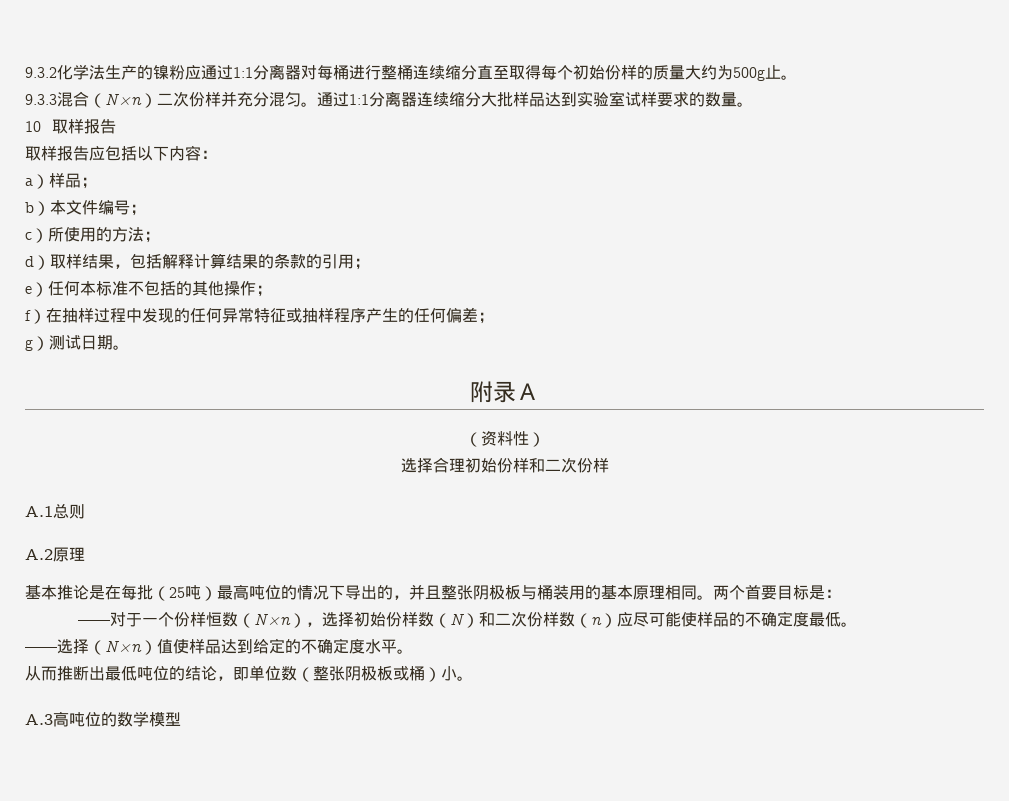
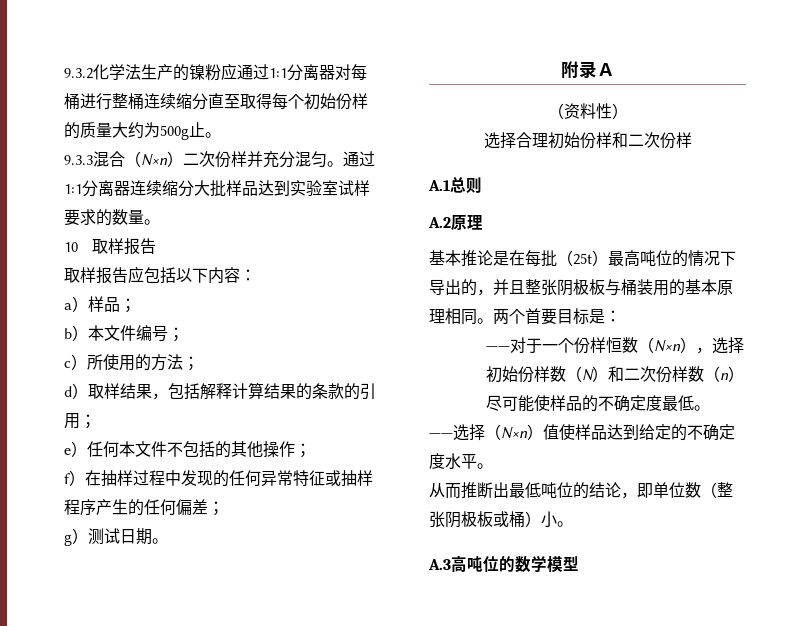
- e）任何本标准不包括的其他操作；
+ e）任何本文件不包括的其他操作；
- 基本推论是在每批（25吨）最高吨位的情况下导出的，并且整张阴极板与桶装用的基本原理相同。
+ 基本推论是在每批（25t）最高吨位的情况下导出的，并且整张阴极板与桶装用的基本原理相同。
- ——对于一个份样恒数（N×n），选择初始份样数（N）和二次份样数（n）应尽可能使样品的不确定度最低。
+ ——对于一个份样恒数（N×n），选择初始份样数（N）和二次份样数（n）尽可能使样品的不确定度最低。

